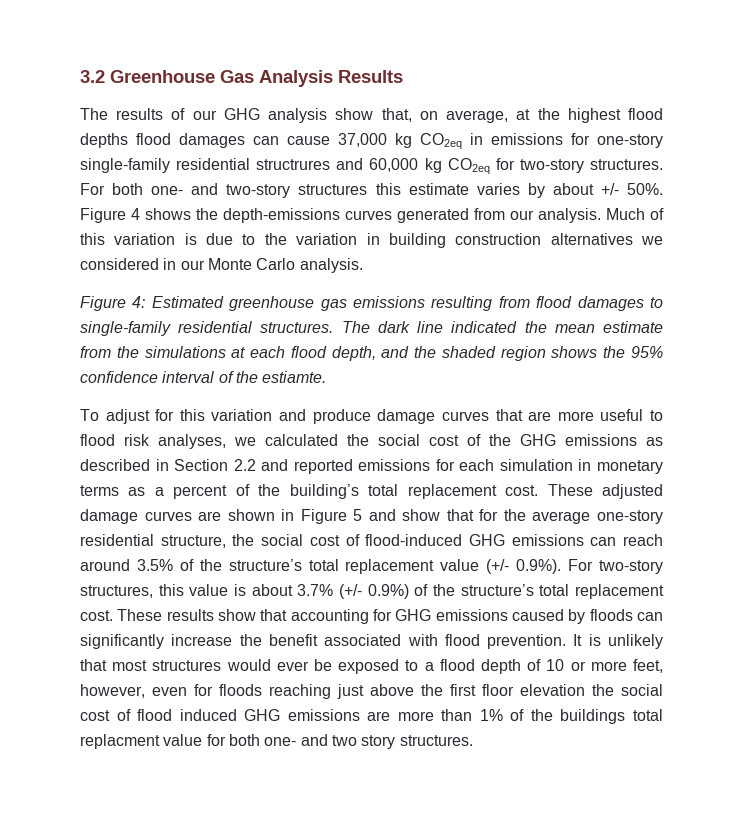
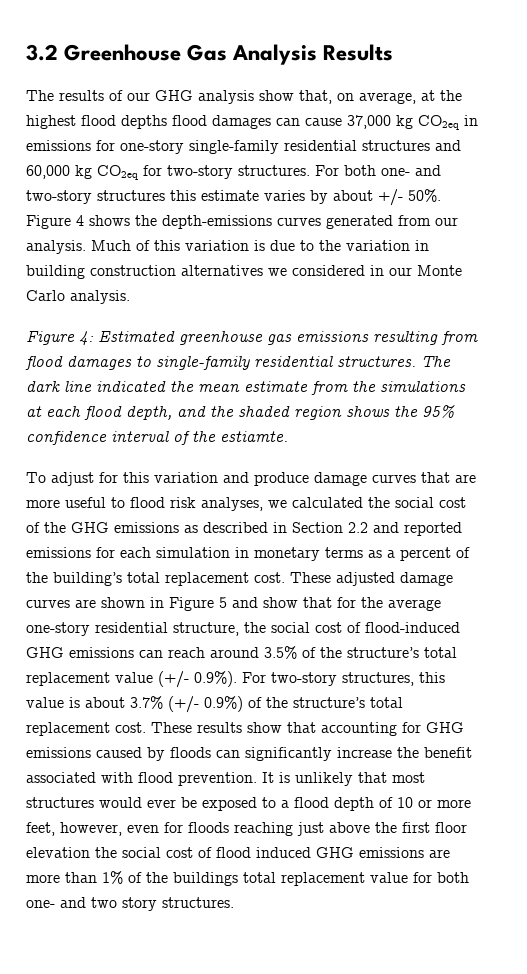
- The results of our GHG analysis show that, on average, at the highest flood depths flood damages can cause 37,000 kg CO2eq in emissions for one-story single-family residential structrures and 60,000 kg CO2eq for two-story structures.
+ The results of our GHG analysis show that, on average, at the highest flood depths flood damages can cause 37,000 kg CO2eq in emissions for one-story single-family residential structures and 60,000 kg CO2eq for two-story structures.
- It is unlikely that most structures would ever be exposed to a flood depth of 10 or more feet, however, even for floods reaching just above the first floor elevation the social cost of flood induced GHG emissions are more than 1% of the buildings total replacment value for both one- and two story structures.
+ It is unlikely that most structures would ever be exposed to a flood depth of 10 or more feet, however, even for floods reaching just above the first floor elevation the social cost of flood induced GHG emissions are more than 1% of the buildings total replacement value for both one- and two story structures.

